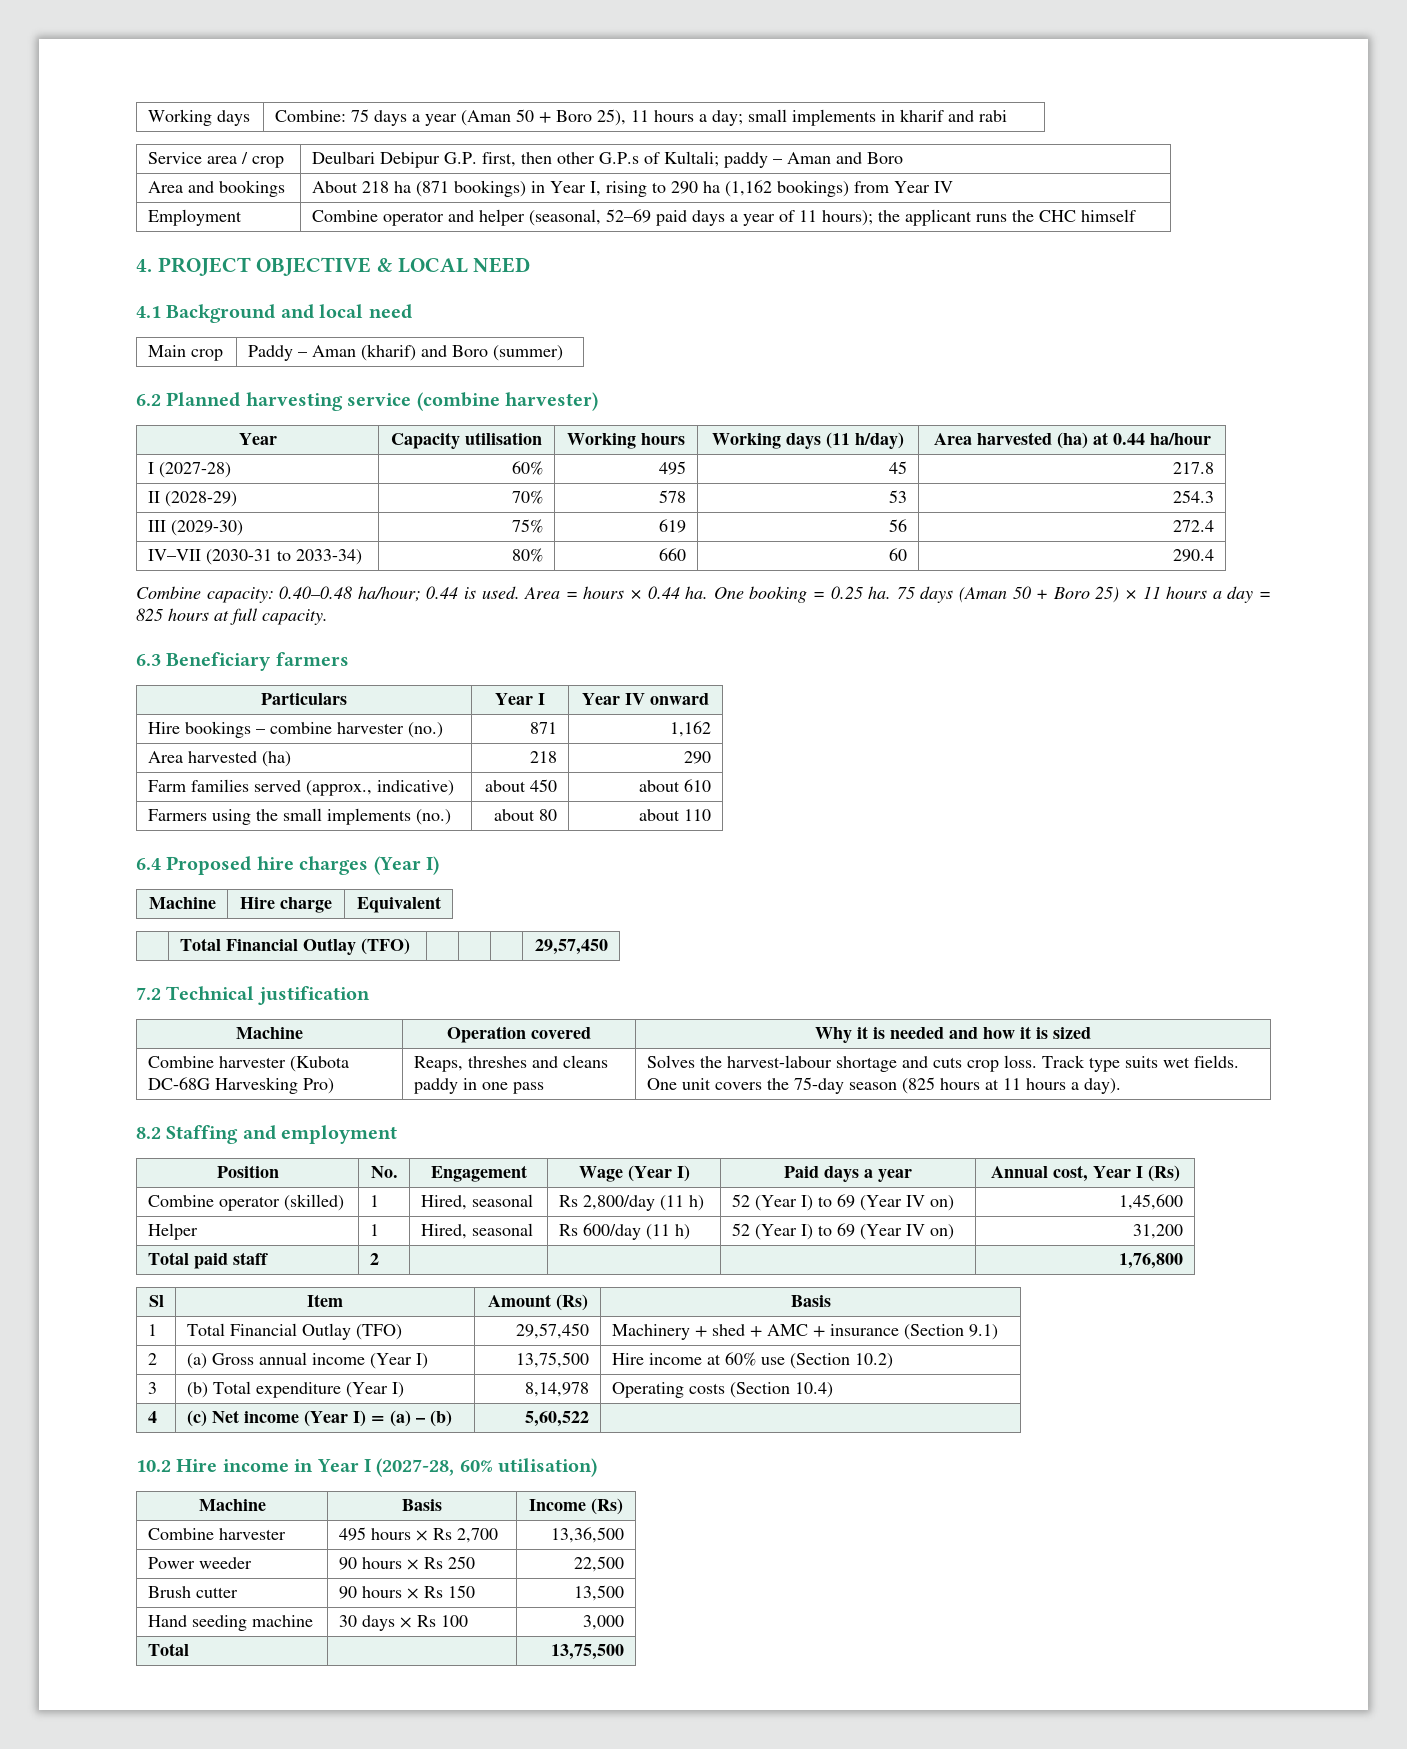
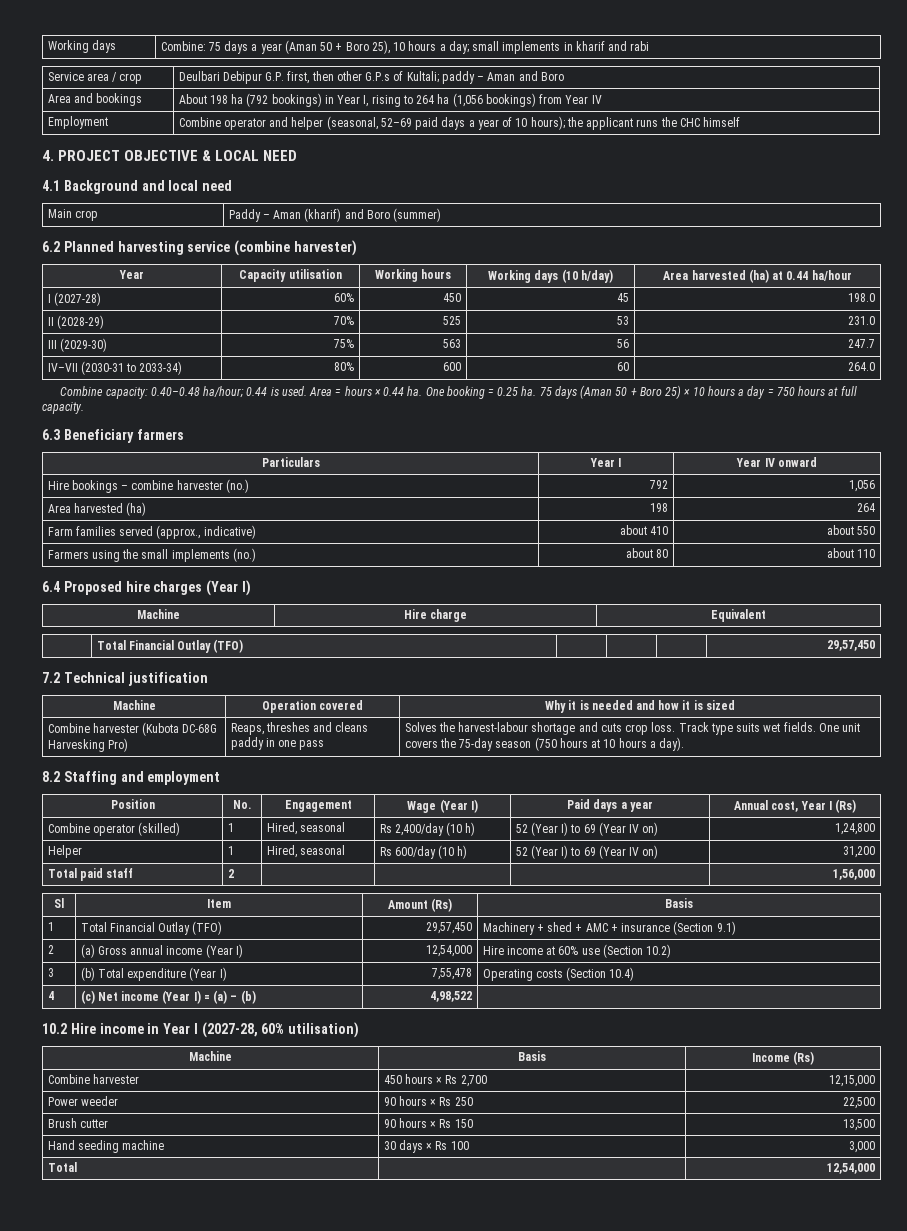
- Working days | Combine: 75 days a year (Aman 50 + Boro 25), 11 hours a day; small implements in kharif and rabi
+ Working days | Combine: 75 days a year (Aman 50 + Boro 25), 10 hours a day; small implements in kharif and rabi
- Area and bookings | About 218 ha (871 bookings) in Year I, rising to 290 ha (1,162 bookings) from Year IV
+ Area and bookings | About 198 ha (792 bookings) in Year I, rising to 264 ha (1,056 bookings) from Year IV
- Employment | Combine operator and helper (seasonal, 52–69 paid days a year of 11 hours); the applicant runs the CHC himself
+ Employment | Combine operator and helper (seasonal, 52–69 paid days a year of 10 hours); the applicant runs the CHC himself
- Year | Capacity utilisation | Working hours | Working days (11 h/day) | Area harvested (ha) at 0.44 ha/hour
+ Year | Capacity utilisation | Working hours | Working days (10 h/day) | Area harvested (ha) at 0.44 ha/hour
- I (2027-28) | 60% | 495 | 45 | 217.8
+ I (2027-28) | 60% | 450 | 45 | 198.0
- II (2028-29) | 70% | 578 | 53 | 254.3
+ II (2028-29) | 70% | 525 | 53 | 231.0
- III (2029-30) | 75% | 619 | 56 | 272.4
+ III (2029-30) | 75% | 563 | 56 | 247.7
- IV–VII (2030-31 to 2033-34) | 80% | 660 | 60 | 290.4
+ IV–VII (2030-31 to 2033-34) | 80% | 600 | 60 | 264.0
- 75 days (Aman 50 + Boro 25) × 11 hours a day = 825 hours at full capacity.
+ 75 days (Aman 50 + Boro 25) × 10 hours a day = 750 hours at full capacity.
- Hire bookings – combine harvester (no.) | 871 | 1,162
+ Hire bookings – combine harvester (no.) | 792 | 1,056
- Area harvested (ha) | 218 | 290
+ Area harvested (ha) | 198 | 264
- Farm families served (approx., indicative) | about 450 | about 610
+ Farm families served (approx., indicative) | about 410 | about 550
- Combine harvester (Kubota DC-68G Harvesking Pro) | Reaps, threshes and cleans paddy in one pass | Solves the harvest-labour shortage and cuts crop loss. Track type suits wet fields. One unit covers the 75-day season (825 hours at 11 hours a day).
+ Combine harvester (Kubota DC-68G Harvesking Pro) | Reaps, threshes and cleans paddy in one pass | Solves the harvest-labour shortage and cuts crop loss. Track type suits wet fields. One unit covers the 75-day season (750 hours at 10 hours a day).
- Combine operator (skilled) | 1 | Hired, seasonal | Rs 2,800/day (11 h) | 52 (Year I) to 69 (Year IV on) | 1,45,600
+ Combine operator (skilled) | 1 | Hired, seasonal | Rs 2,400/day (10 h) | 52 (Year I) to 69 (Year IV on) | 1,24,800
- Helper | 1 | Hired, seasonal | Rs 600/day (11 h) | 52 (Year I) to 69 (Year IV on) | 31,200
+ Helper | 1 | Hired, seasonal | Rs 600/day (10 h) | 52 (Year I) to 69 (Year IV on) | 31,200
- Total paid staff | 2 | | | | 1,76,800
+ Total paid staff | 2 | | | | 1,56,000
- 2 | (a) Gross annual income (Year I) | 13,75,500 | Hire income at 60% use (Section 10.2)
+ 2 | (a) Gross annual income (Year I) | 12,54,000 | Hire income at 60% use (Section 10.2)
- 3 | (b) Total expenditure (Year I) | 8,14,978 | Operating costs (Section 10.4)
+ 3 | (b) Total expenditure (Year I) | 7,55,478 | Operating costs (Section 10.4)
- 4 | (c) Net income (Year I) = (a) – (b) | 5,60,522 |
+ 4 | (c) Net income (Year I) = (a) – (b) | 4,98,522 |
- Combine harvester | 495 hours × Rs 2,700 | 13,36,500
+ Combine harvester | 450 hours × Rs 2,700 | 12,15,000
- Total | | 13,75,500
+ Total | | 12,54,000

